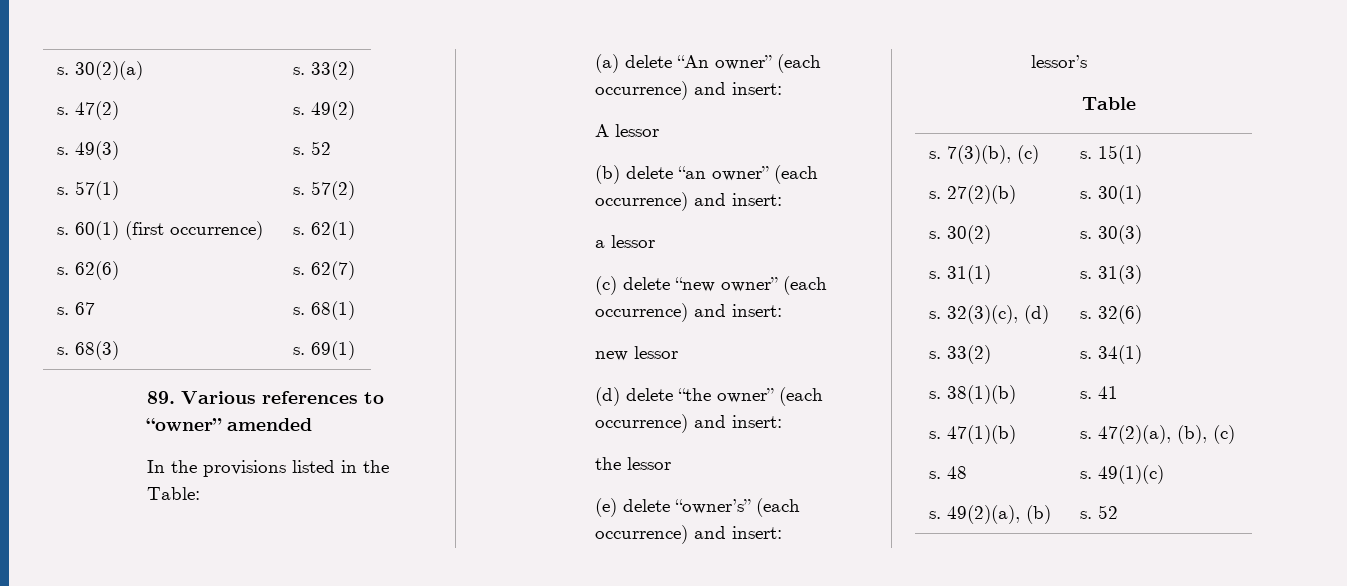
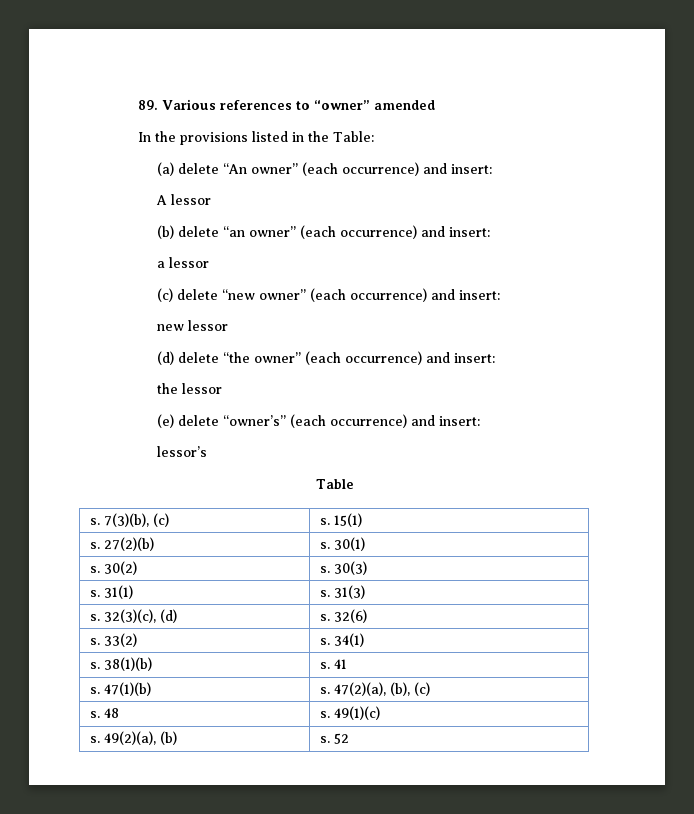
- s. 30(2)(a) | s. 33(2)
- s. 47(2) | s. 49(2)
- s. 49(3) | s. 52
- s. 57(1) | s. 57(2)
- s. 60(1) (first occurrence) | s. 62(1)
- s. 62(6) | s. 62(7)
- s. 67 | s. 68(1)
- s. 68(3) | s. 69(1)

